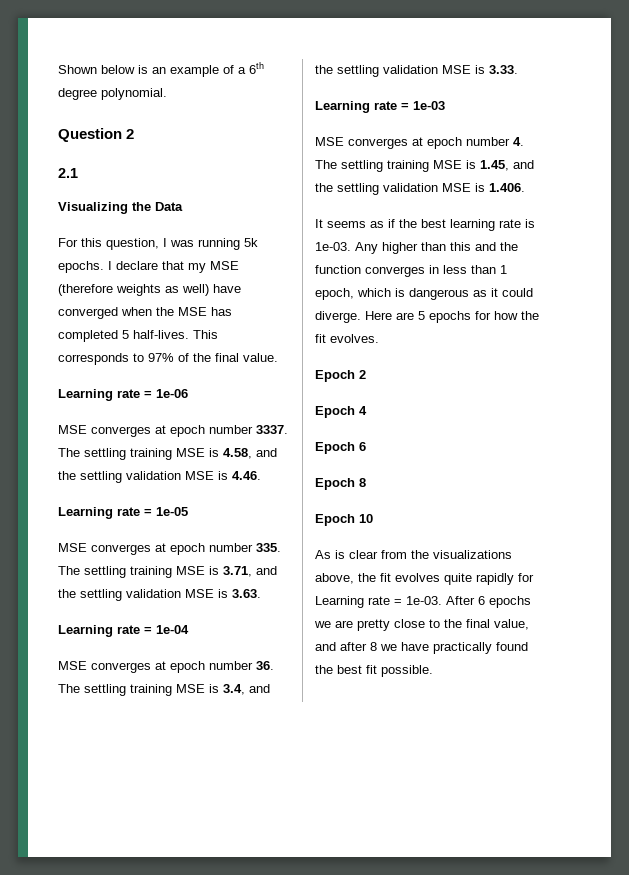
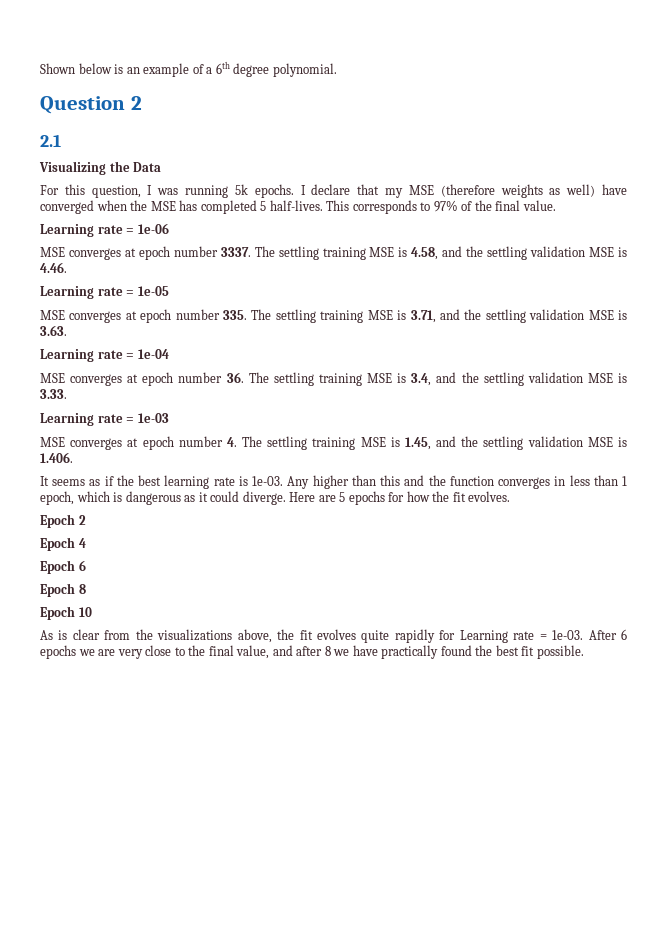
- After 6 epochs we are pretty close to the final value, and after 8 we have practically found the best fit possible.
+ After 6 epochs we are very close to the final value, and after 8 we have practically found the best fit possible.

